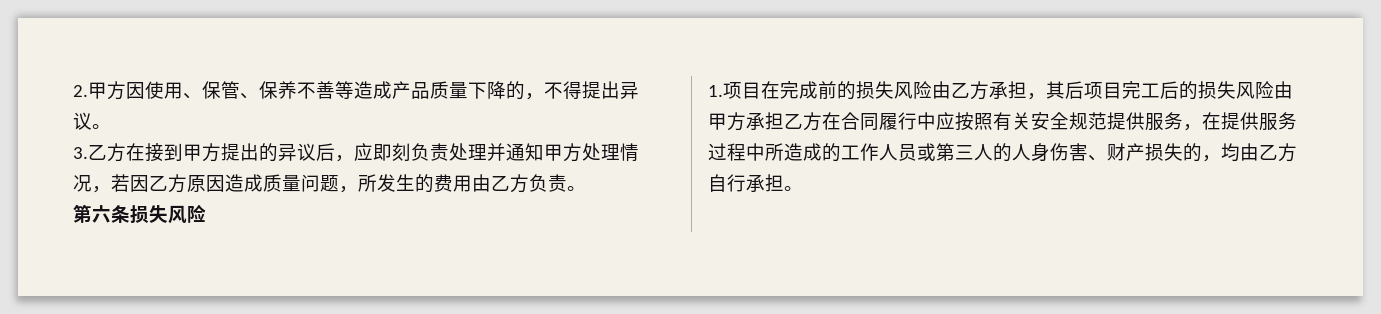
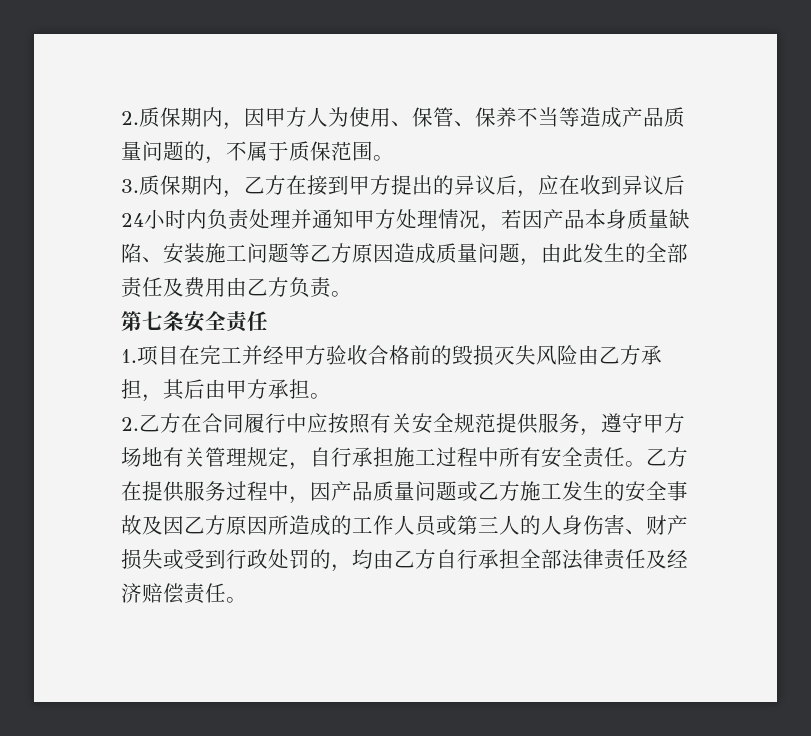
- 2.甲方因使用、保管、保养不善等造成产品质量下降的，不得提出异议。
+ 2.质保期内，因甲方人为使用、保管、保养不当等造成产品质量问题的，不属于质保范围。
- 3.乙方在接到甲方提出的异议后，应即刻负责处理并通知甲方处理情况，若因乙方原因造成质量问题，所发生的费用由乙方负责。
+ 3.质保期内，乙方在接到甲方提出的异议后，应在收到异议后24小时内负责处理并通知甲方处理情况，若因产品本身质量缺陷、安装施工问题等乙方原因造成质量问题，由此发生的全部责任及费用由乙方负责。
- 第六条损失风险
+ 第七条安全责任
- 1.项目在完成前的损失风险由乙方承担，其后项目完工后的损失风险由甲方承担乙方在合同履行中应按照有关安全规范提供服务，在提供服务过程中所造成的工作人员或第三人的人身伤害、财产损失的，均由乙方自行承担。
+ 1.项目在完工并经甲方验收合格前的毁损灭失风险由乙方承担，其后由甲方承担。
+ 2.乙方在合同履行中应按照有关安全规范提供服务，遵守甲方场地有关管理规定，自行承担施工过程中所有安全责任。乙方在提供服务过程中，因产品质量问题或乙方施工发生的安全事故及因乙方原因所造成的工作人员或第三人的人身伤害、财产损失或受到行政处罚的，均由乙方自行承担全部法律责任及经济赔偿责任。

